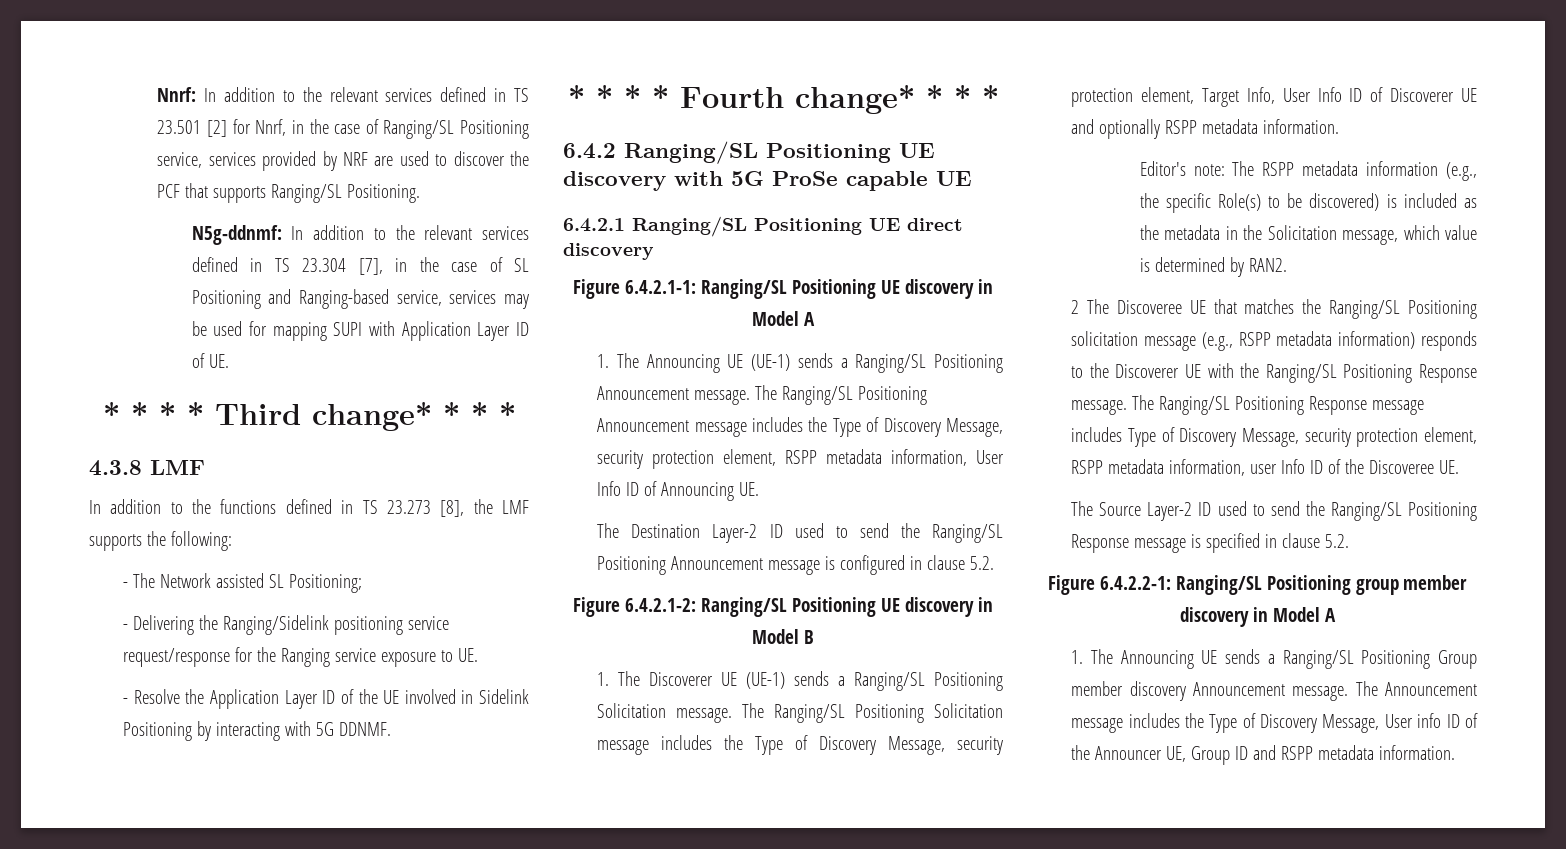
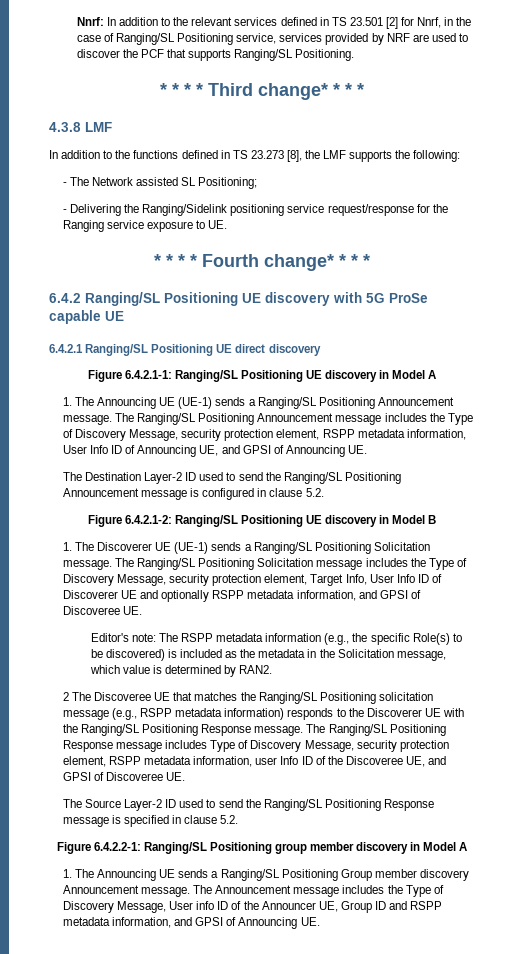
- N5g-ddnmf: In addition to the relevant services defined in TS 23.304 [7], in the case of SL Positioning and Ranging-based service, services may be used for mapping SUPI with Application Layer ID of UE.
- - Resolve the Application Layer ID of the UE involved in Sidelink Positioning by interacting with 5G DDNMF.
- The Ranging/SL Positioning Announcement message includes the Type of Discovery Message, security protection element, RSPP metadata information, User Info ID of Announcing UE.
+ The Ranging/SL Positioning Announcement message includes the Type of Discovery Message, security protection element, RSPP metadata information, User Info ID of Announcing UE, and GPSI of Announcing UE.
- The Ranging/SL Positioning Solicitation message includes the Type of Discovery Message, security protection element, Target Info, User Info ID of Discoverer UE and optionally RSPP metadata information.
+ The Ranging/SL Positioning Solicitation message includes the Type of Discovery Message, security protection element, Target Info, User Info ID of Discoverer UE and optionally RSPP metadata information, and GPSI of Discoveree UE.
- The Ranging/SL Positioning Response message includes Type of Discovery Message, security protection element, RSPP metadata information, user Info ID of the Discoveree UE.
+ The Ranging/SL Positioning Response message includes Type of Discovery Message, security protection element, RSPP metadata information, user Info ID of the Discoveree UE, and GPSI of Discoveree UE.
- The Announcement message includes the Type of Discovery Message, User info ID of the Announcer UE, Group ID and RSPP metadata information.
+ The Announcement message includes the Type of Discovery Message, User info ID of the Announcer UE, Group ID and RSPP metadata information, and GPSI of Announcing UE.

